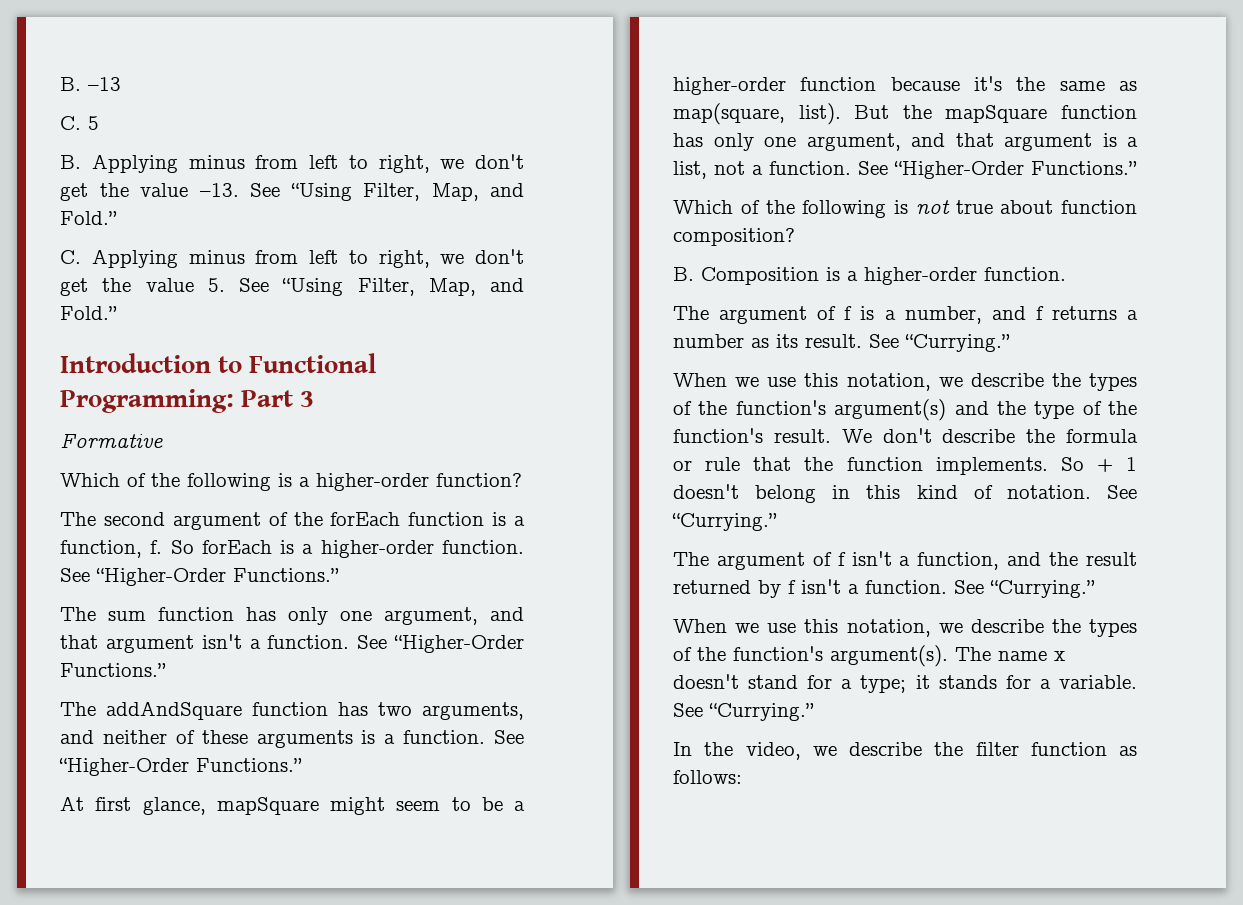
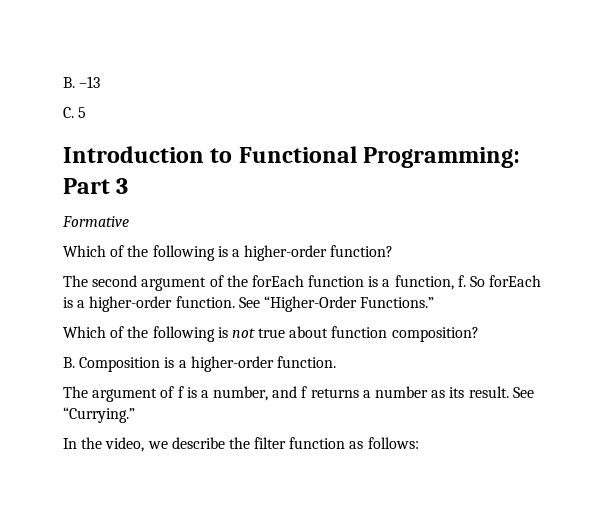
- B. Applying minus from left to right, we don't get the value –13. See “Using Filter, Map, and Fold.”
- C. Applying minus from left to right, we don't get the value 5. See “Using Filter, Map, and Fold.”
- The sum function has only one argument, and that argument isn't a function. See “Higher-Order Functions.”
- The addAndSquare function has two arguments, and neither of these arguments is a function. See “Higher-Order Functions.”
- At first glance, mapSquare might seem to be a higher-order function because it's the same as map(square, list). But the mapSquare function has only one argument, and that argument is a list, not a function. See “Higher-Order Functions.”
- When we use this notation, we describe the types of the function's argument(s) and the type of the function's result. We don't describe the formula or rule that the function implements. So + 1 doesn't belong in this kind of notation. See “Currying.”
- The argument of f isn't a function, and the result returned by f isn't a function. See “Currying.”
- When we use this notation, we describe the types of the function's argument(s). The name x doesn't stand for a type; it stands for a variable. See “Currying.”

